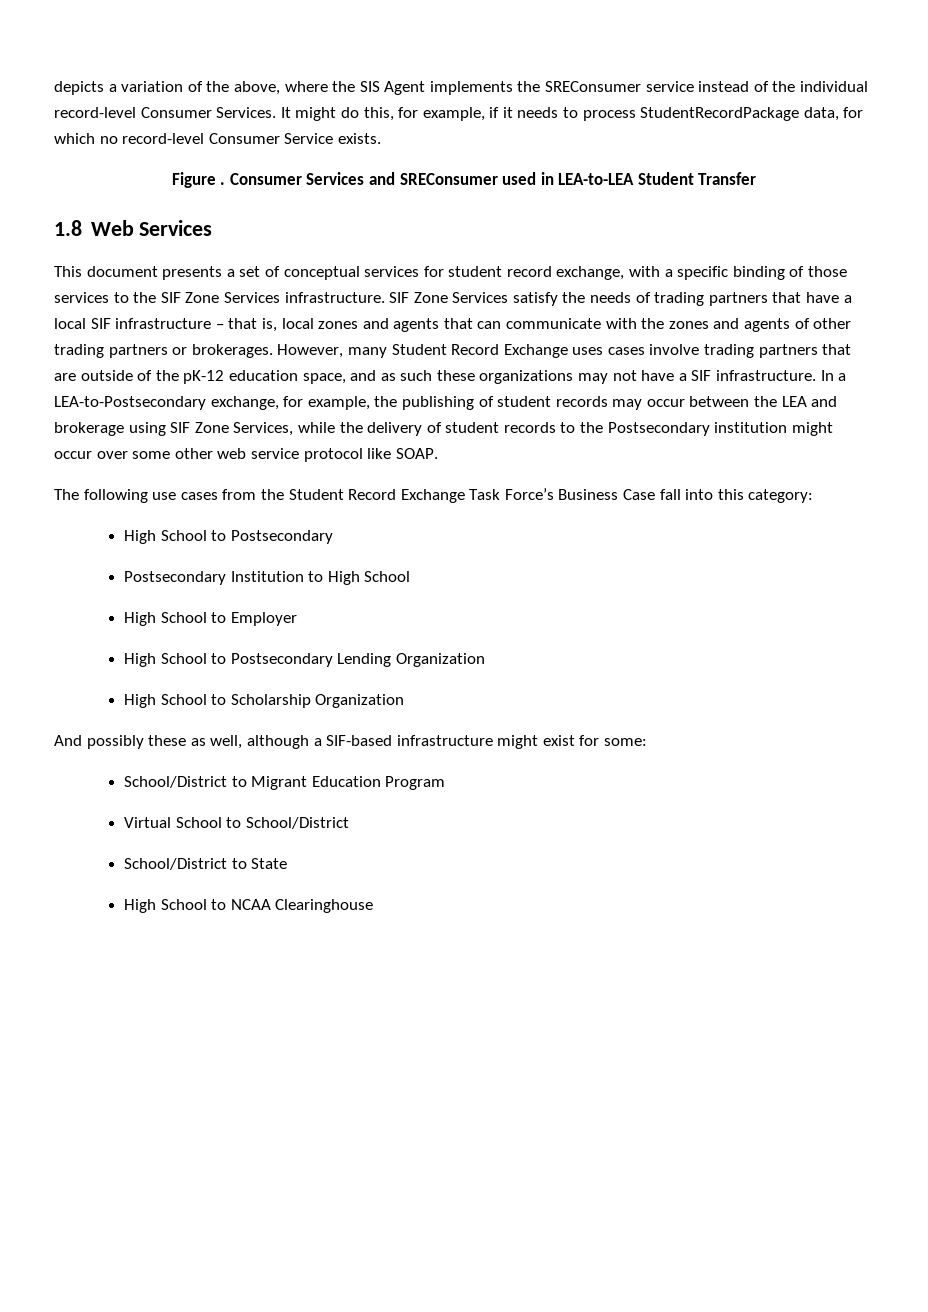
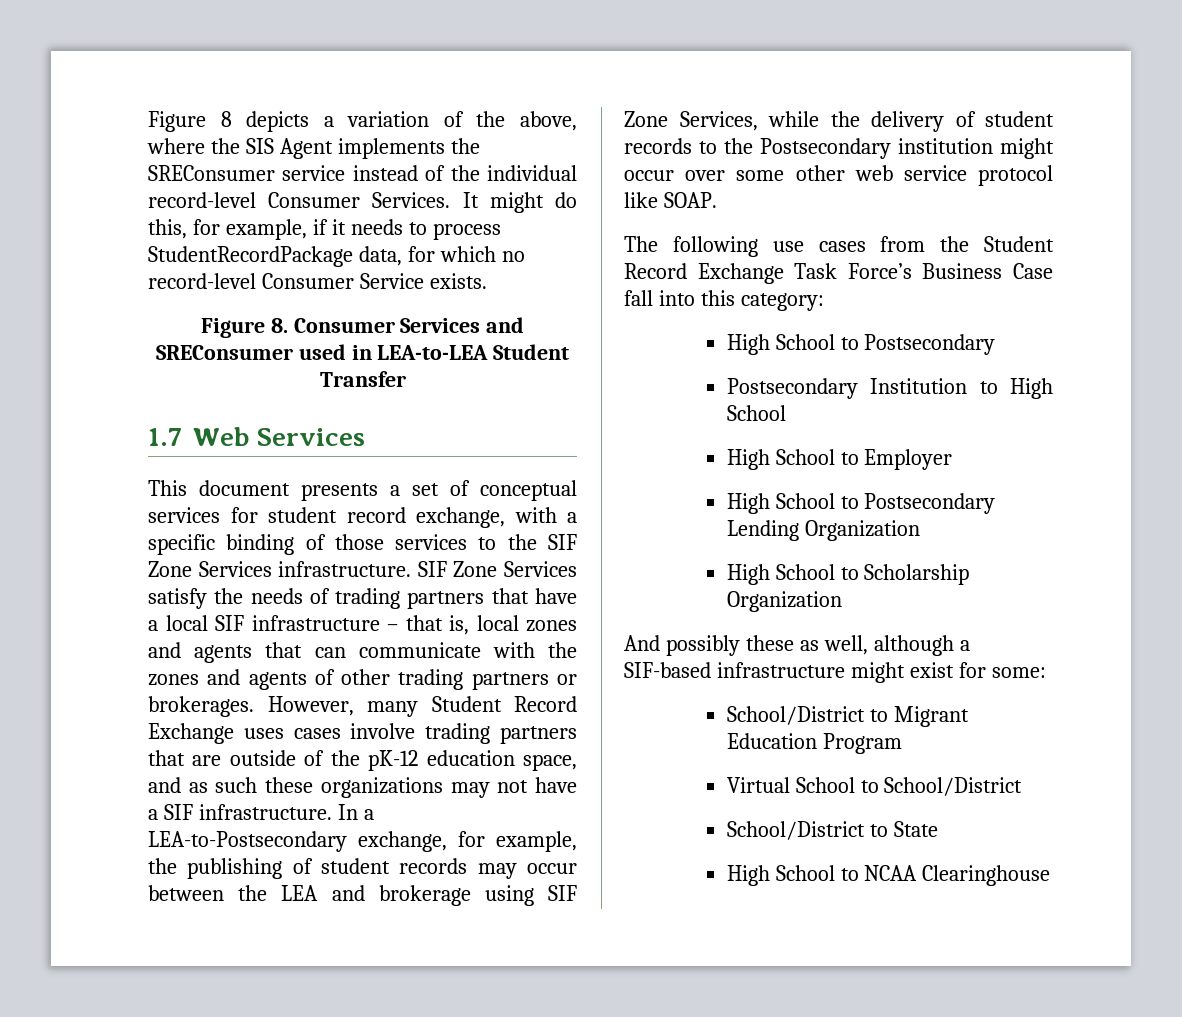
- depicts a variation of the above, where the SIS Agent implements the SREConsumer service instead of the individual record-level Consumer Services.
+ Figure 8 depicts a variation of the above, where the SIS Agent implements the SREConsumer service instead of the individual record-level Consumer Services.
- Figure . Consumer Services and SREConsumer used in LEA-to-LEA Student Transfer
+ Figure 8. Consumer Services and SREConsumer used in LEA-to-LEA Student Transfer
- 1.8 Web Services
+ 1.7 Web Services

